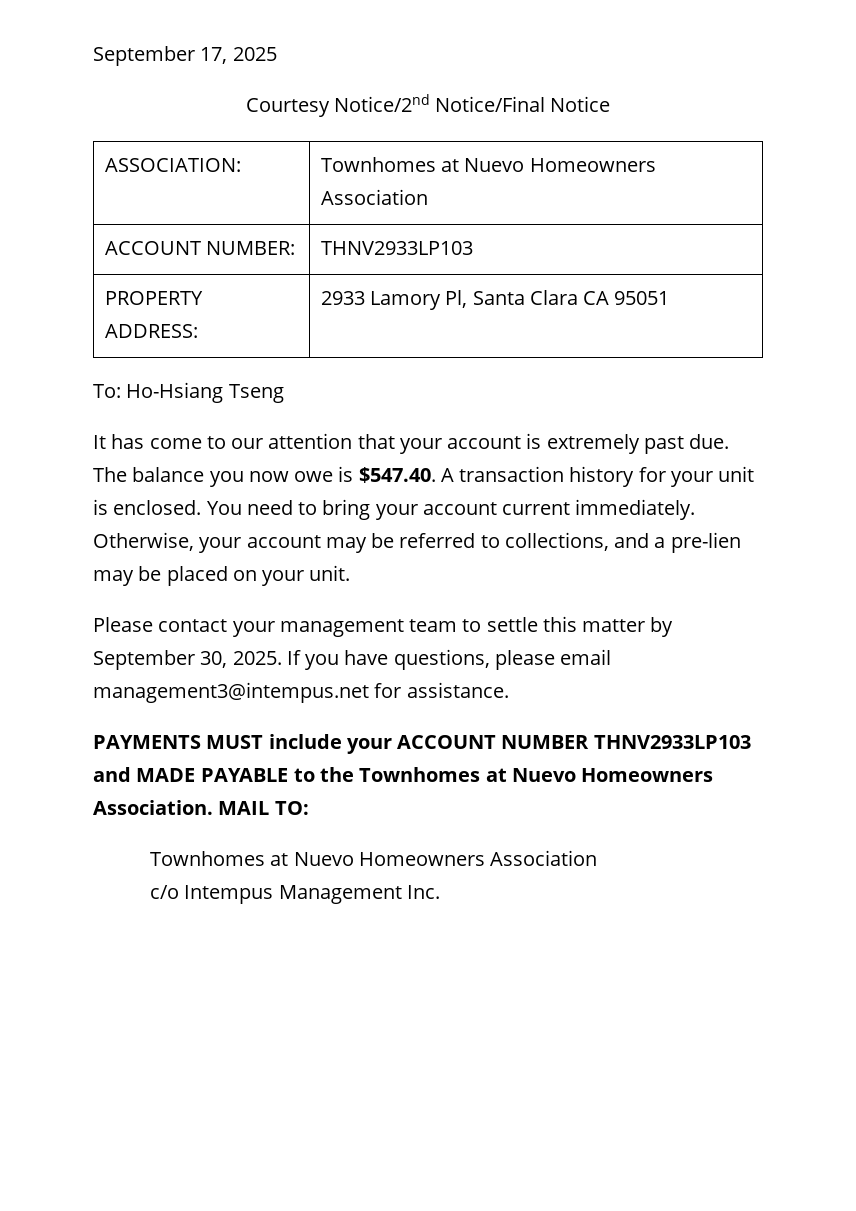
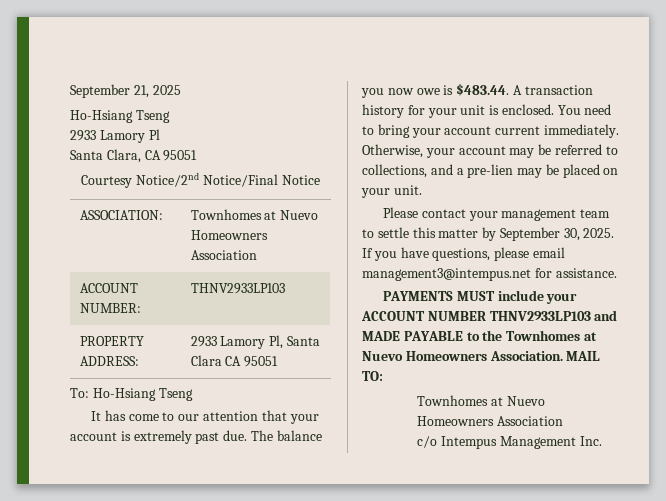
- September 17, 2025
+ September 21, 2025
+ Ho-Hsiang Tseng
+ 2933 Lamory Pl
+ Santa Clara, CA 95051
- The balance you now owe is $547.40. A transaction history for your unit is enclosed.
+ The balance you now owe is $483.44. A transaction history for your unit is enclosed.

